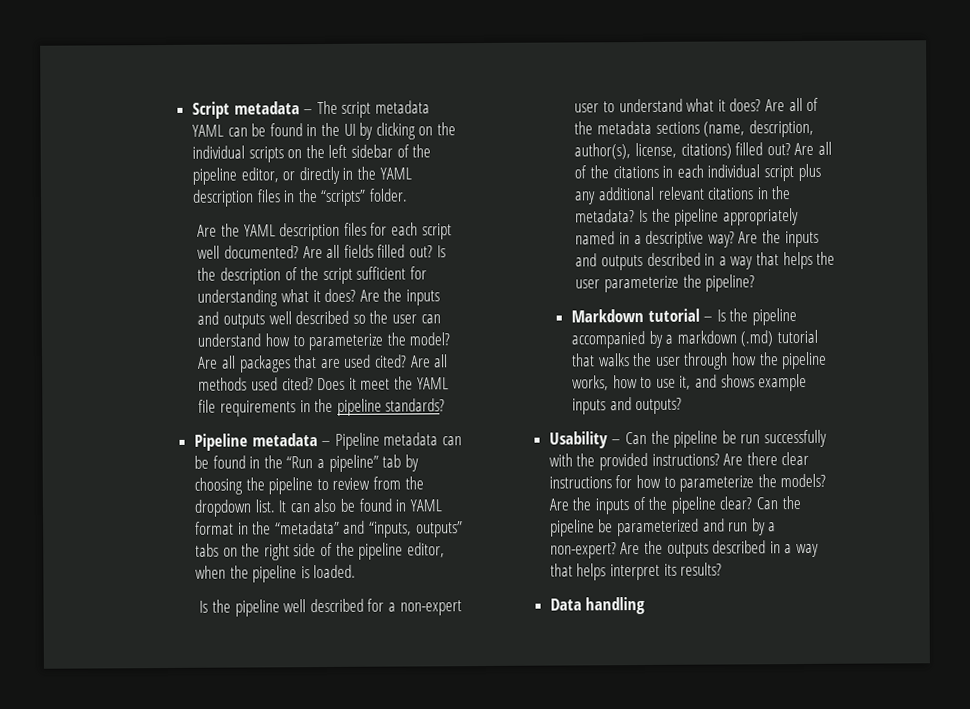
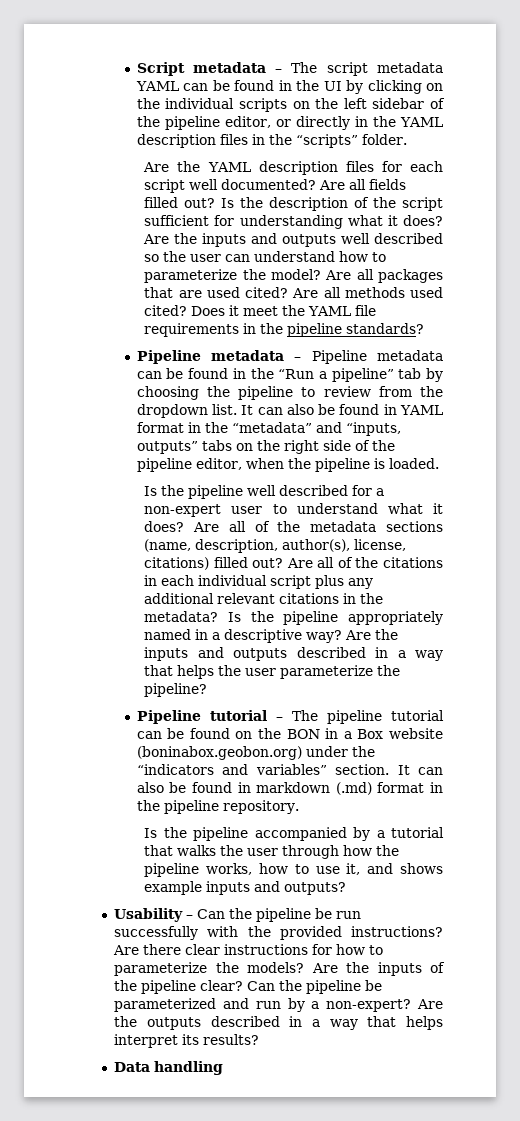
- Markdown tutorial – Is the pipeline accompanied by a markdown (.md) tutorial that walks the user through how the pipeline works, how to use it, and shows example inputs and outputs?
+ Pipeline tutorial – The pipeline tutorial can be found on the BON in a Box website (boninabox.geobon.org) under the “indicators and variables” section. It can also be found in markdown (.md) format in the pipeline repository.
+ Is the pipeline accompanied by a tutorial that walks the user through how the pipeline works, how to use it, and shows example inputs and outputs?

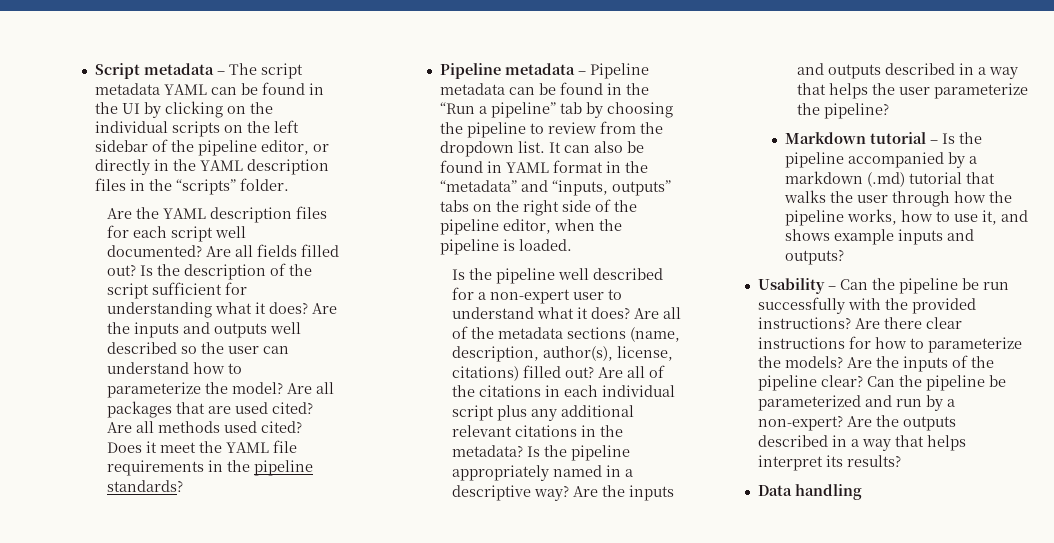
- Pipeline tutorial – The pipeline tutorial can be found on the BON in a Box website (boninabox.geobon.org) under the “indicators and variables” section. It can also be found in markdown (.md) format in the pipeline repository.
- Is the pipeline accompanied by a tutorial that walks the user through how the pipeline works, how to use it, and shows example inputs and outputs?
+ Markdown tutorial – Is the pipeline accompanied by a markdown (.md) tutorial that walks the user through how the pipeline works, how to use it, and shows example inputs and outputs?

